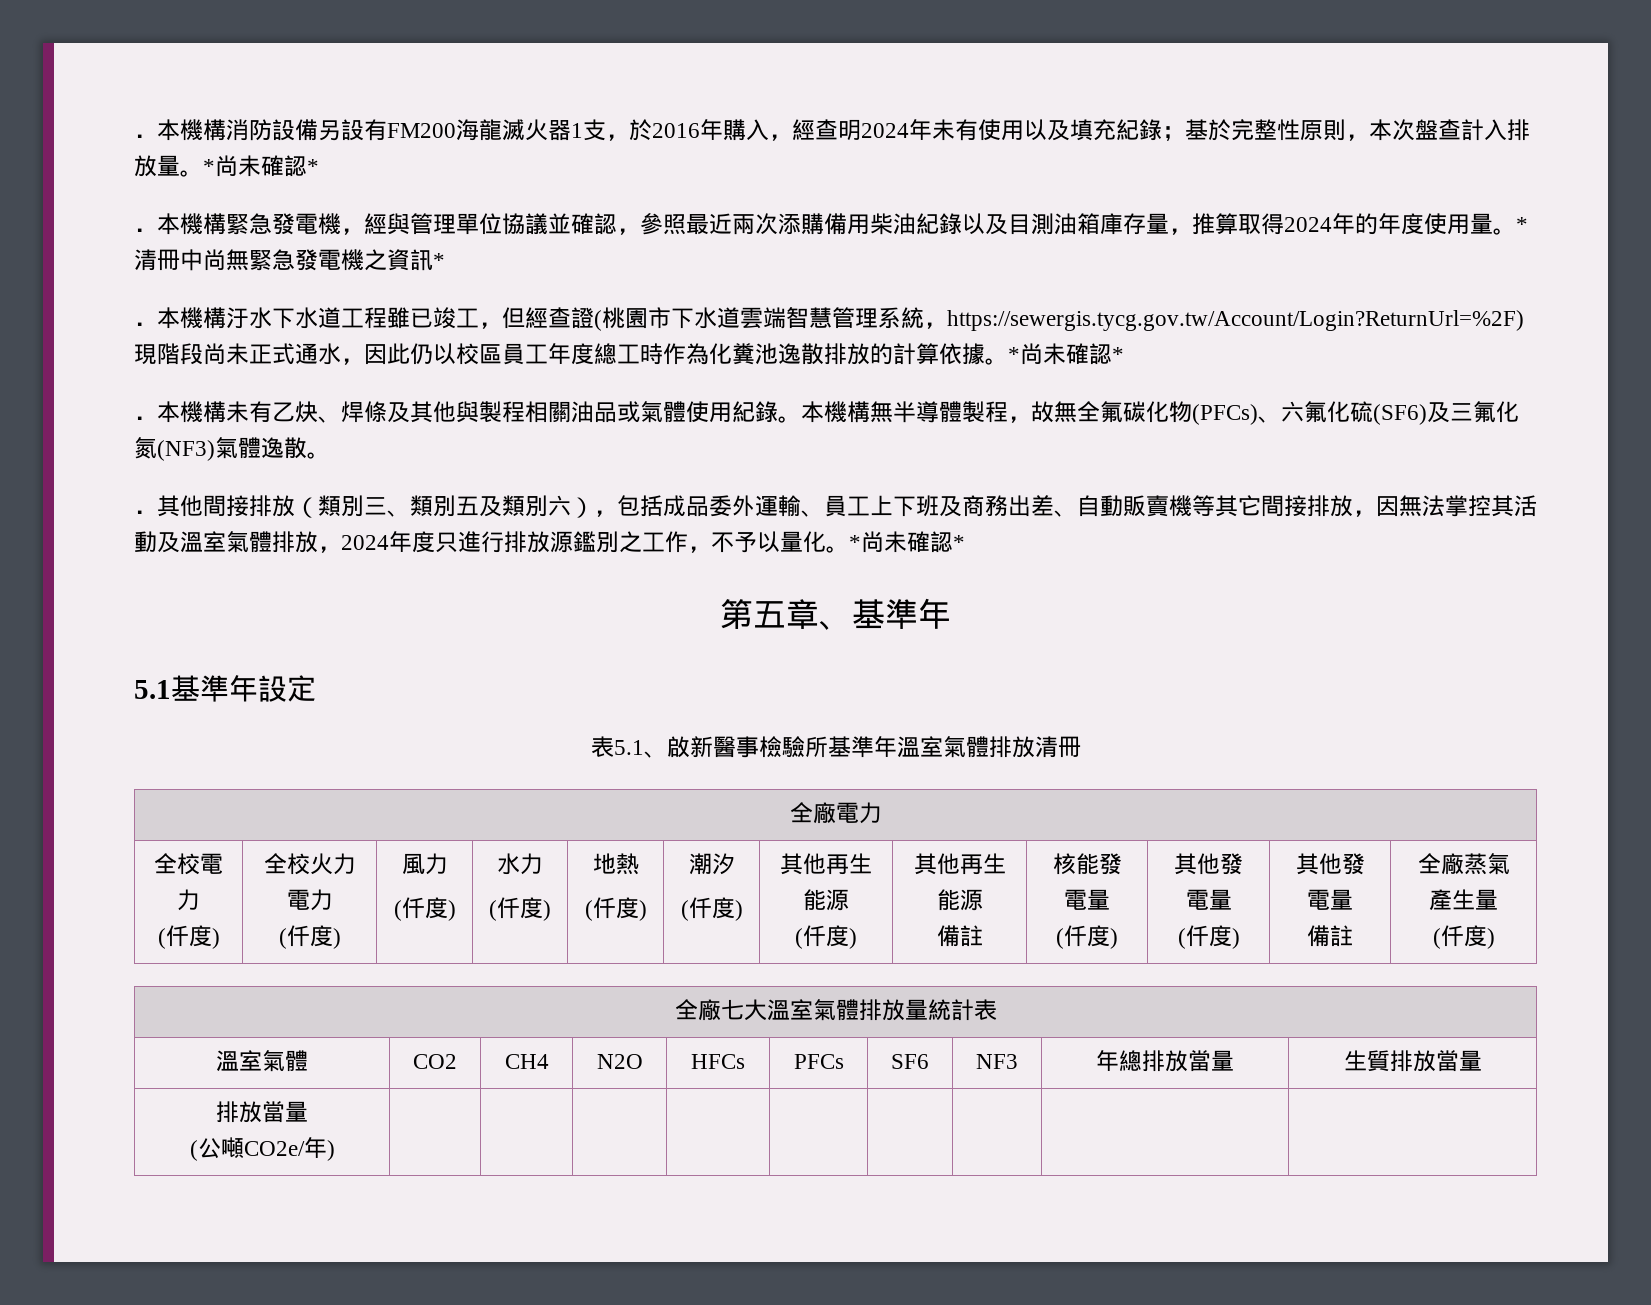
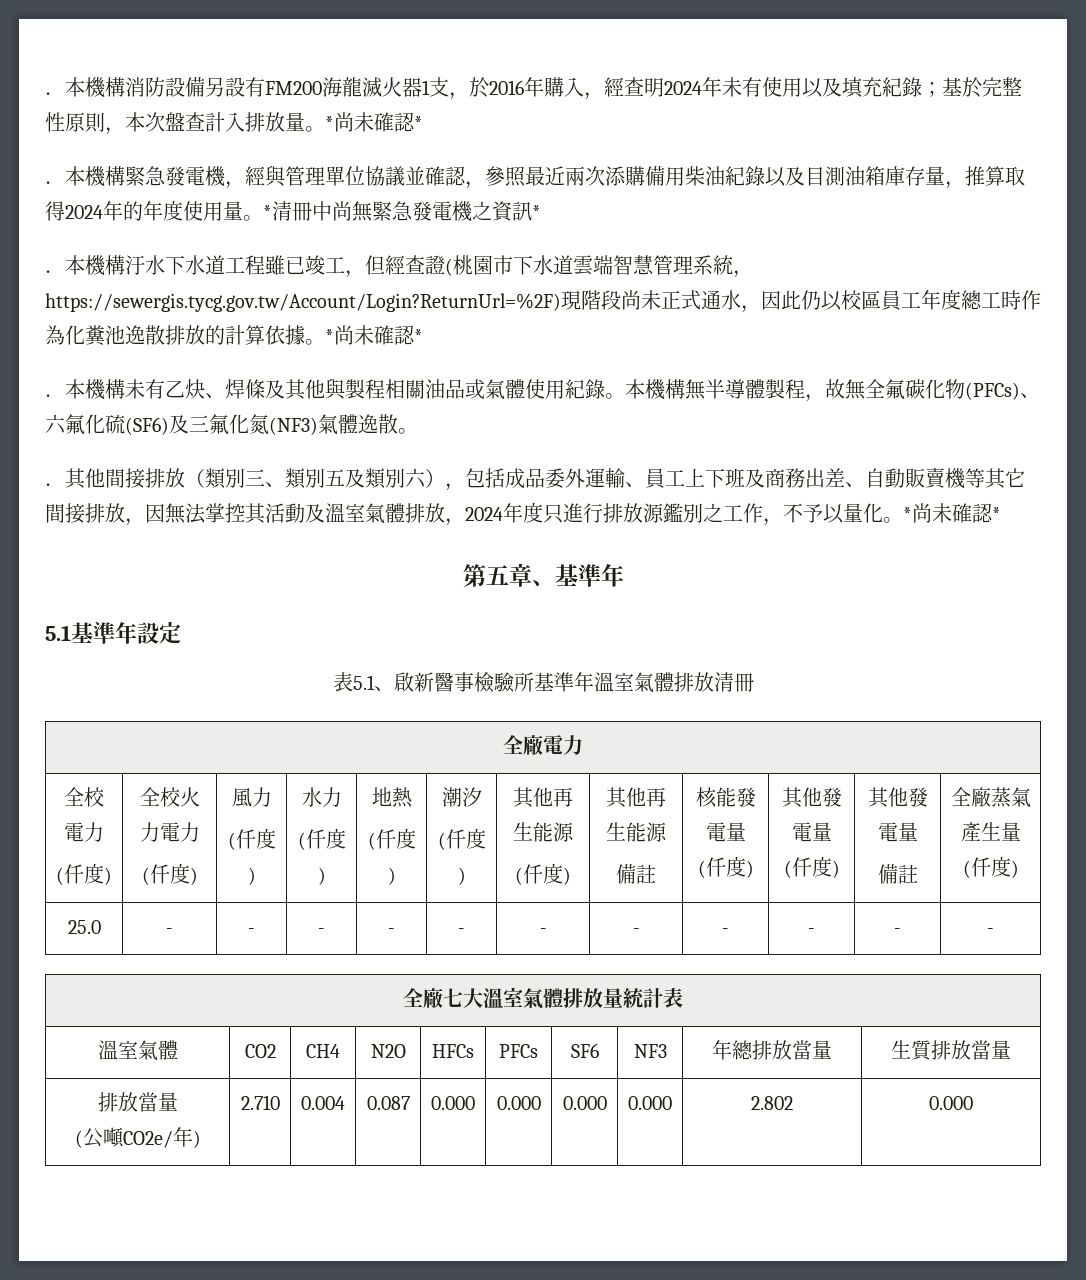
+ 25.0 | - | - | - | - | - | - | - | - | - | - | -
  溫室氣體 | CO2 | CH4 | N2O | HFCs | PFCs | SF6 | NF3 | 年總排放當量 | 生質排放當量
  排放當量
- (公噸CO2e/年) | | | | | | | | |
+ (公噸CO2e/年) | 2.710 | 0.004 | 0.087 | 0.000 | 0.000 | 0.000 | 0.000 | 2.802 | 0.000

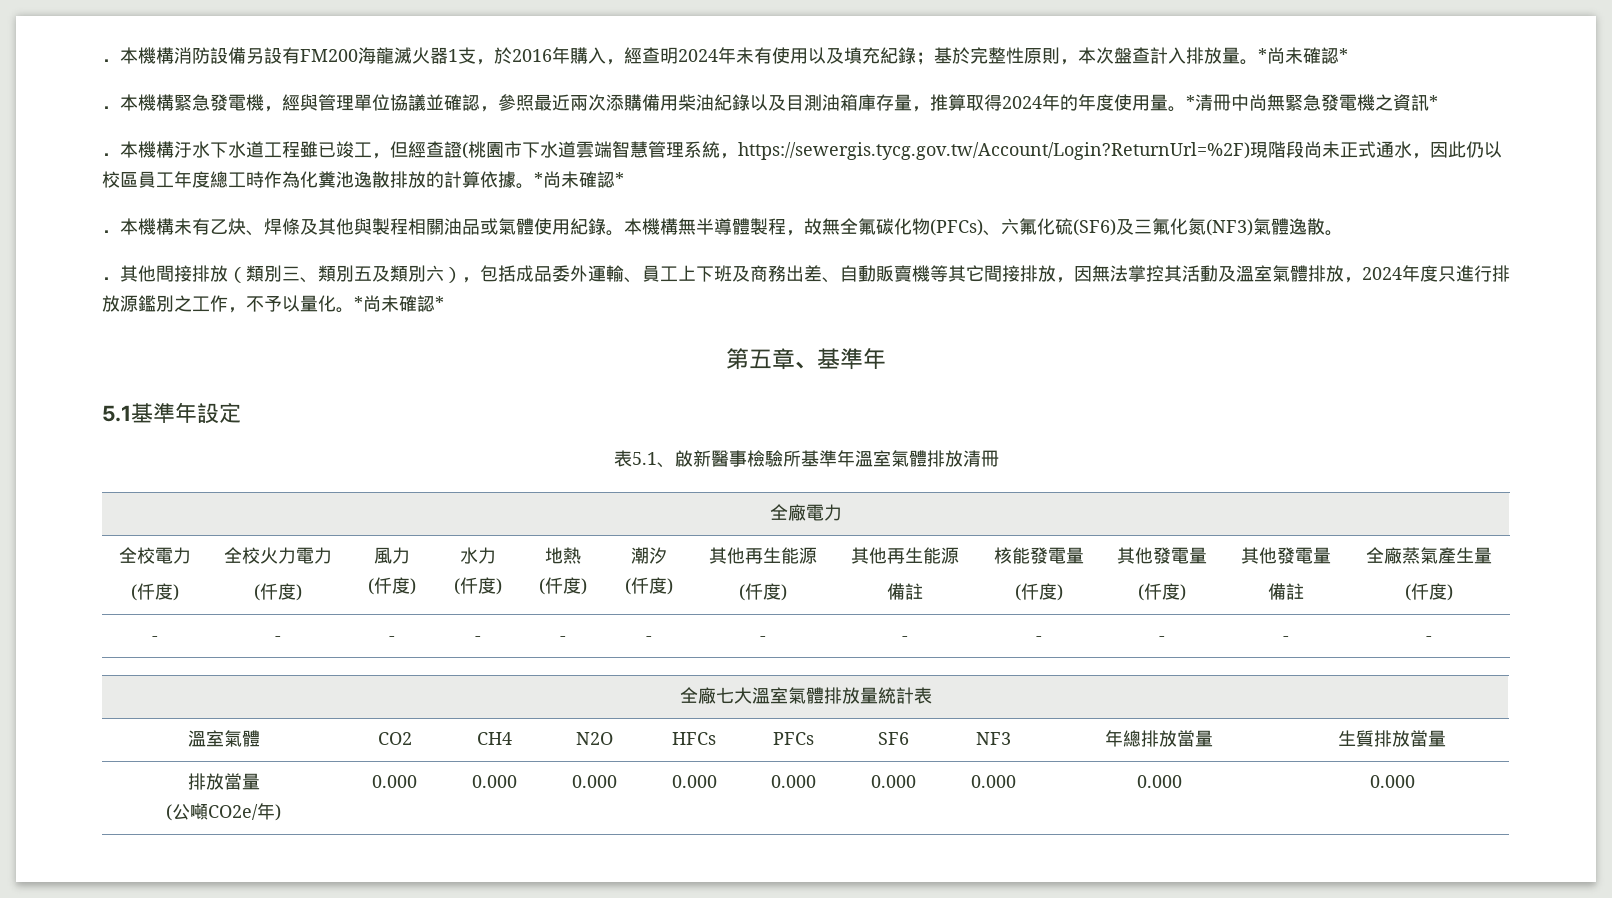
- 25.0 | - | - | - | - | - | - | - | - | - | - | -
+ - | - | - | - | - | - | - | - | - | - | - | -
  溫室氣體 | CO2 | CH4 | N2O | HFCs | PFCs | SF6 | NF3 | 年總排放當量 | 生質排放當量
  排放當量
- (公噸CO2e/年) | 2.710 | 0.004 | 0.087 | 0.000 | 0.000 | 0.000 | 0.000 | 2.802 | 0.000
+ (公噸CO2e/年) | 0.000 | 0.000 | 0.000 | 0.000 | 0.000 | 0.000 | 0.000 | 0.000 | 0.000

